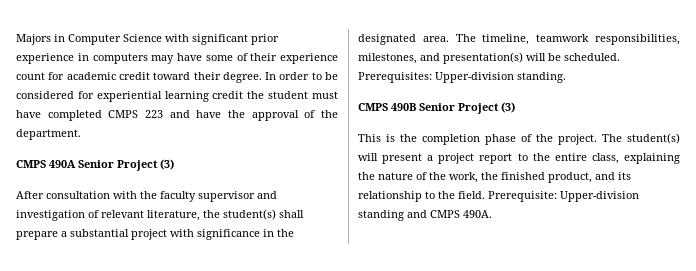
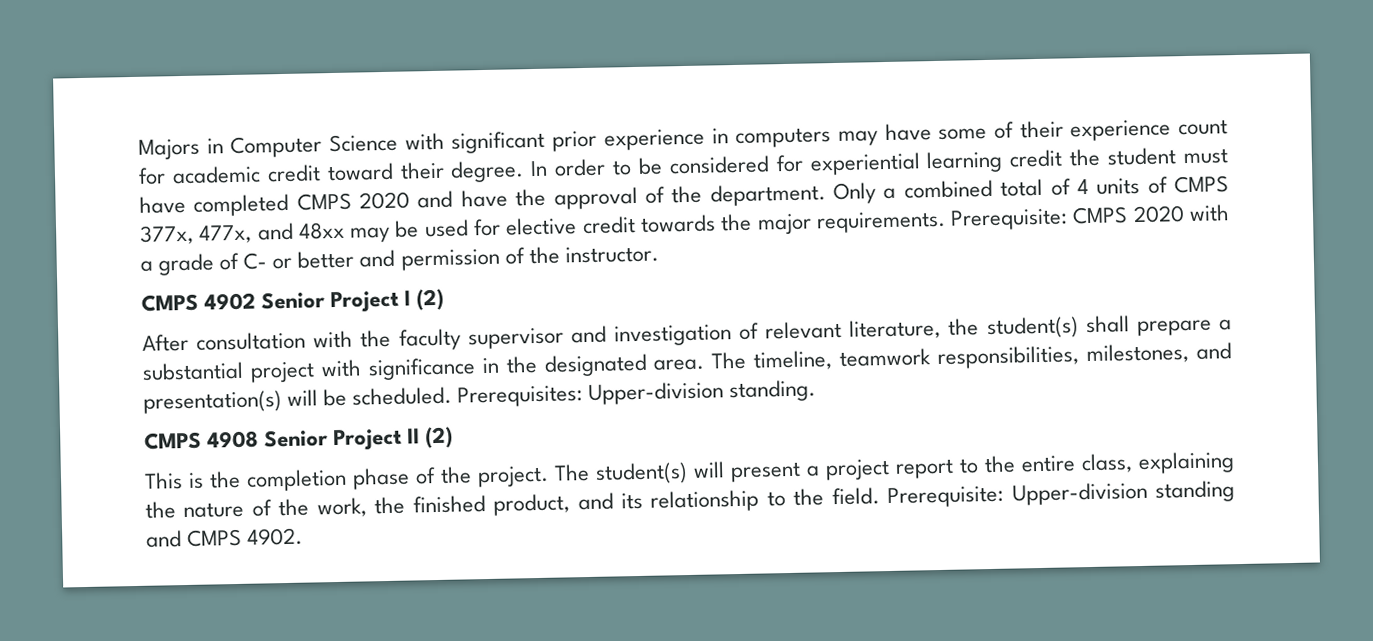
- In order to be considered for experiential learning credit the student must have completed CMPS 223 and have the approval of the department.
- CMPS 490A Senior Project (3)
+ In order to be considered for experiential learning credit the student must have completed CMPS 2020 and have the approval of the department. Only a combined total of 4 units of CMPS 377x, 477x, and 48xx may be used for elective credit towards the major requirements. Prerequisite: CMPS 2020 with a grade of C- or better and permission of the instructor.
+ CMPS 4902 Senior Project I (2)
- CMPS 490B Senior Project (3)
+ CMPS 4908 Senior Project II (2)
- Prerequisite: Upper-division standing and CMPS 490A.
+ Prerequisite: Upper-division standing and CMPS 4902.

